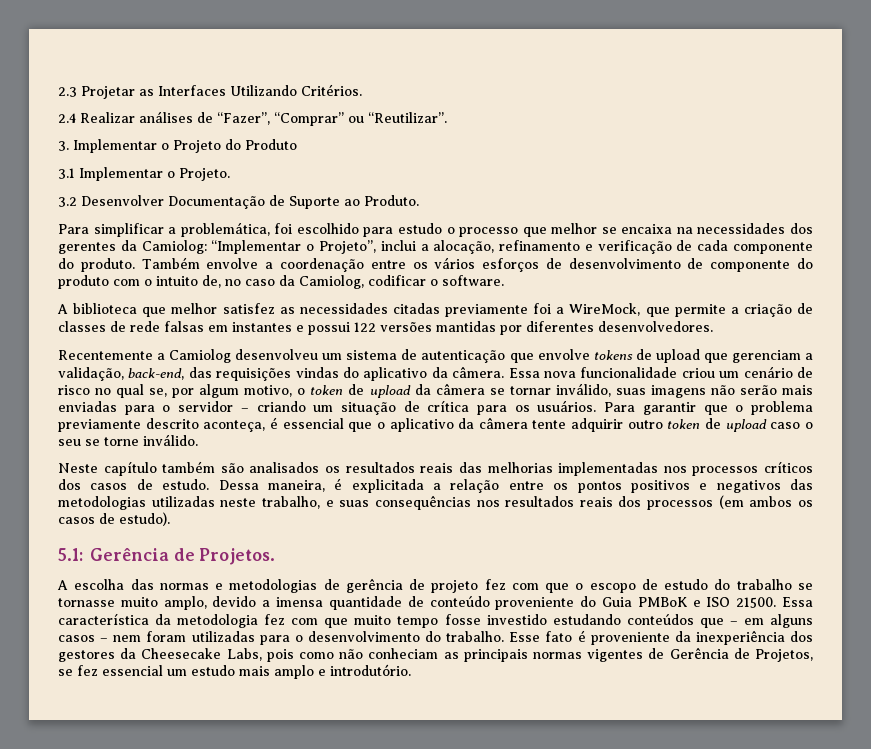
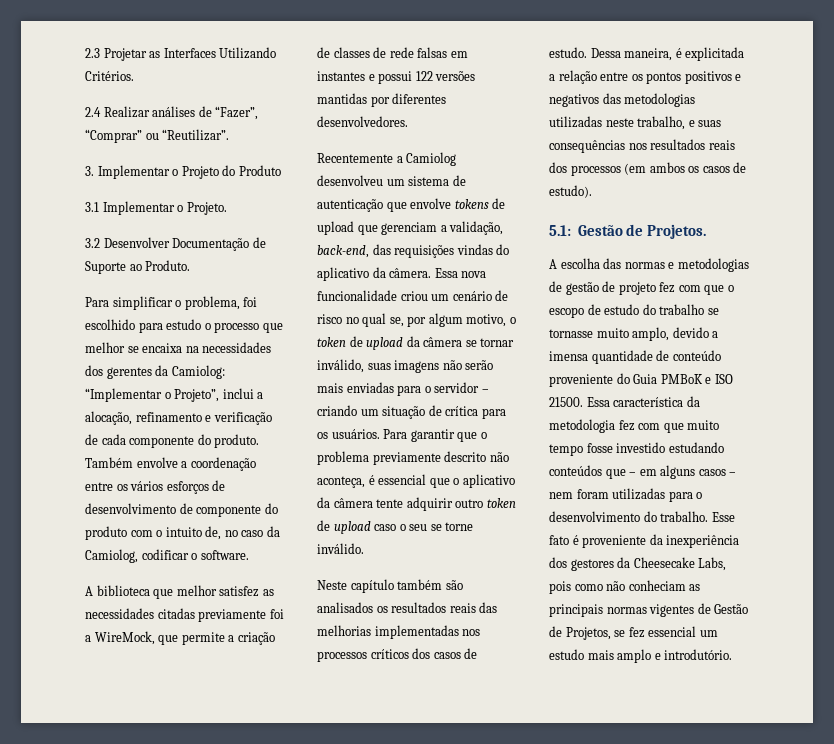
- Para simplificar a problemática, foi escolhido para estudo o processo que melhor se encaixa na necessidades dos gerentes da Camiolog: “Implementar o Projeto”, inclui a alocação, refinamento e verificação de cada componente do produto.
+ Para simplificar o problema, foi escolhido para estudo o processo que melhor se encaixa na necessidades dos gerentes da Camiolog: “Implementar o Projeto”, inclui a alocação, refinamento e verificação de cada componente do produto.
- Para garantir que o problema previamente descrito aconteça, é essencial que o aplicativo da câmera tente adquirir outro token de upload caso o seu se torne inválido.
+ Para garantir que o problema previamente descrito não aconteça, é essencial que o aplicativo da câmera tente adquirir outro token de upload caso o seu se torne inválido.
- 5.1: Gerência de Projetos.
+ 5.1: Gestão de Projetos.
- A escolha das normas e metodologias de gerência de projeto fez com que o escopo de estudo do trabalho se tornasse muito amplo, devido a imensa quantidade de conteúdo proveniente do Guia PMBoK e ISO 21500.
+ A escolha das normas e metodologias de gestão de projeto fez com que o escopo de estudo do trabalho se tornasse muito amplo, devido a imensa quantidade de conteúdo proveniente do Guia PMBoK e ISO 21500.
- Esse fato é proveniente da inexperiência dos gestores da Cheesecake Labs, pois como não conheciam as principais normas vigentes de Gerência de Projetos, se fez essencial um estudo mais amplo e introdutório.
+ Esse fato é proveniente da inexperiência dos gestores da Cheesecake Labs, pois como não conheciam as principais normas vigentes de Gestão de Projetos, se fez essencial um estudo mais amplo e introdutório.

